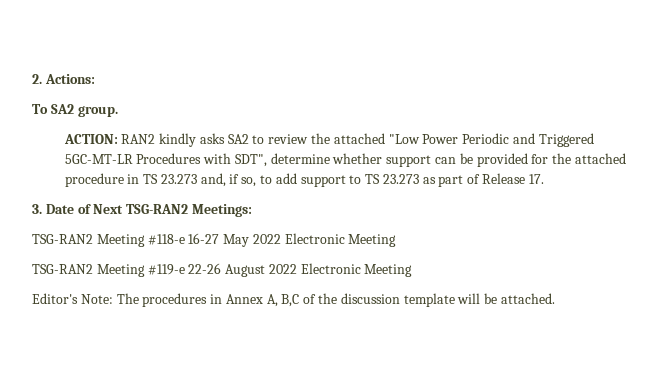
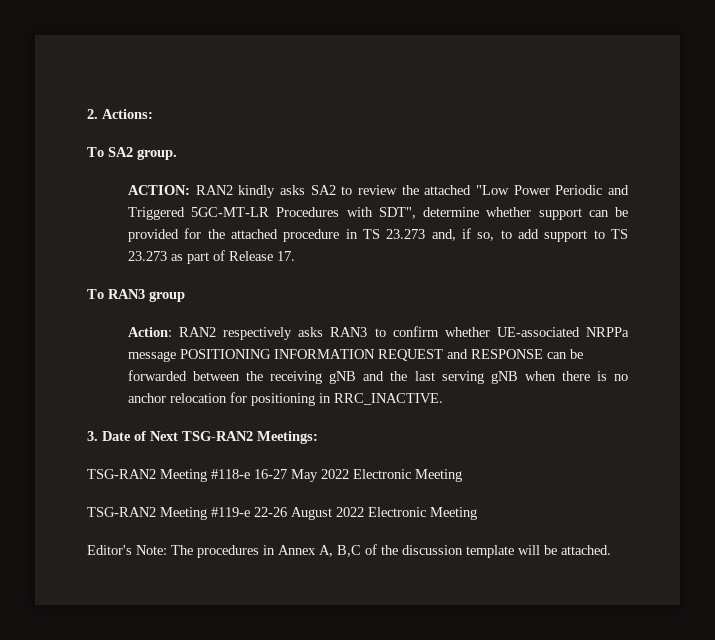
+ To RAN3 group
+ Action: RAN2 respectively asks RAN3 to confirm whether UE-associated NRPPa message POSITIONING INFORMATION REQUEST and RESPONSE can be forwarded between the receiving gNB and the last serving gNB when there is no anchor relocation for positioning in RRC_INACTIVE.

